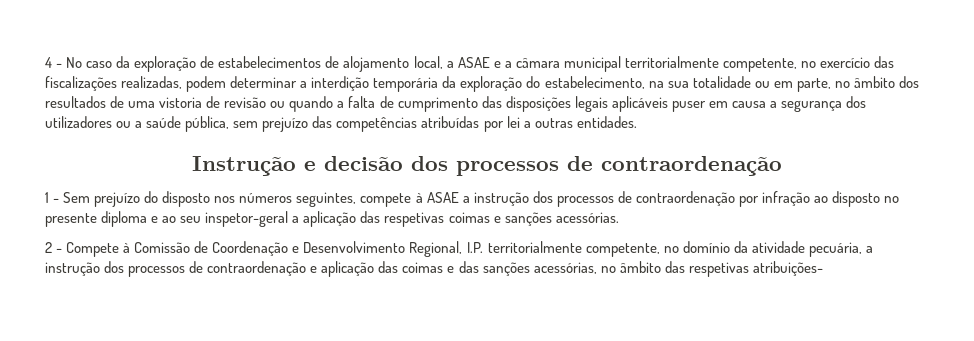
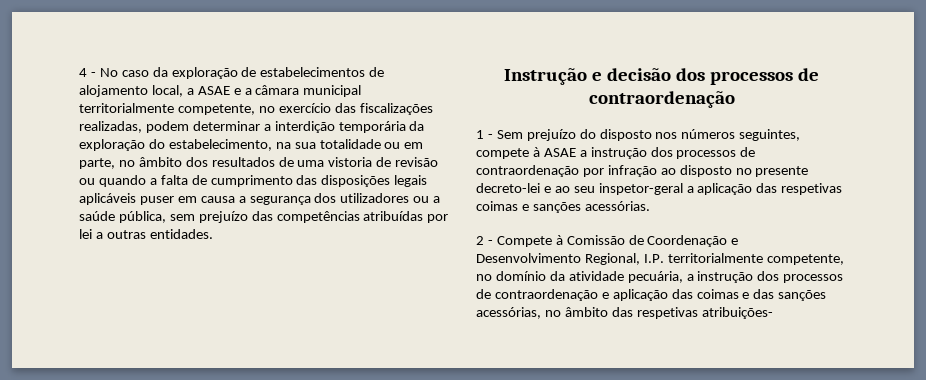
- 1 - Sem prejuízo do disposto nos números seguintes, compete à ASAE a instrução dos processos de contraordenação por infração ao disposto no presente diploma e ao seu inspetor-geral a aplicação das respetivas coimas e sanções acessórias.
+ 1 - Sem prejuízo do disposto nos números seguintes, compete à ASAE a instrução dos processos de contraordenação por infração ao disposto no presente decreto-lei e ao seu inspetor-geral a aplicação das respetivas coimas e sanções acessórias.

